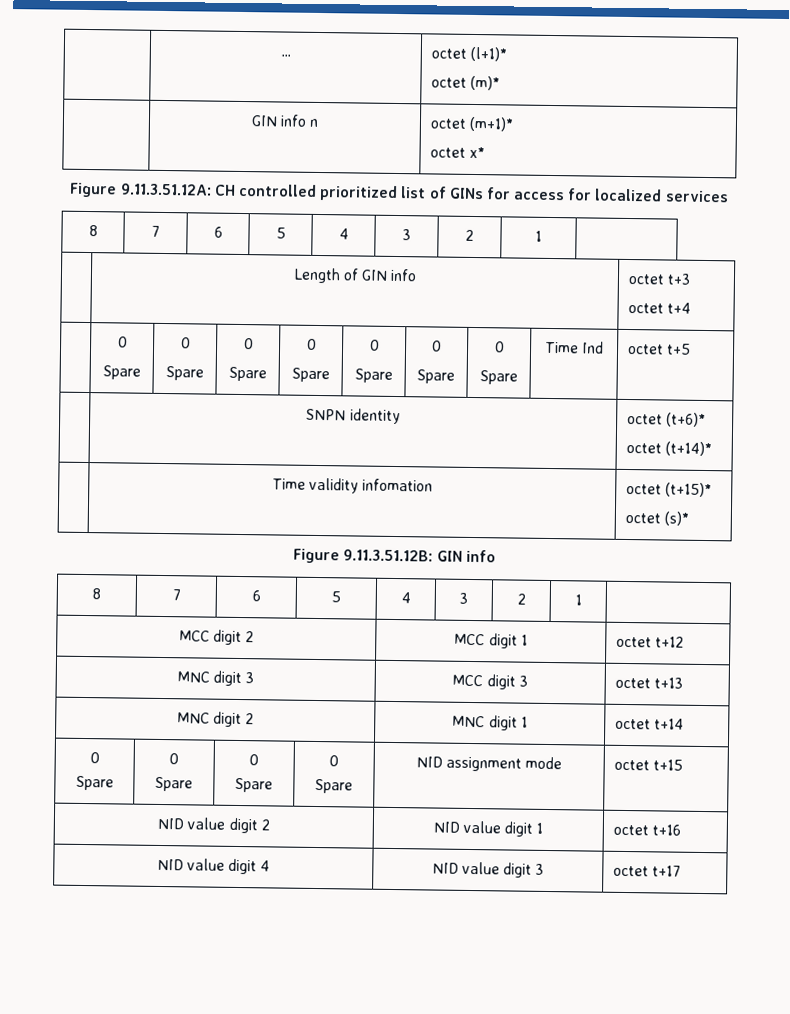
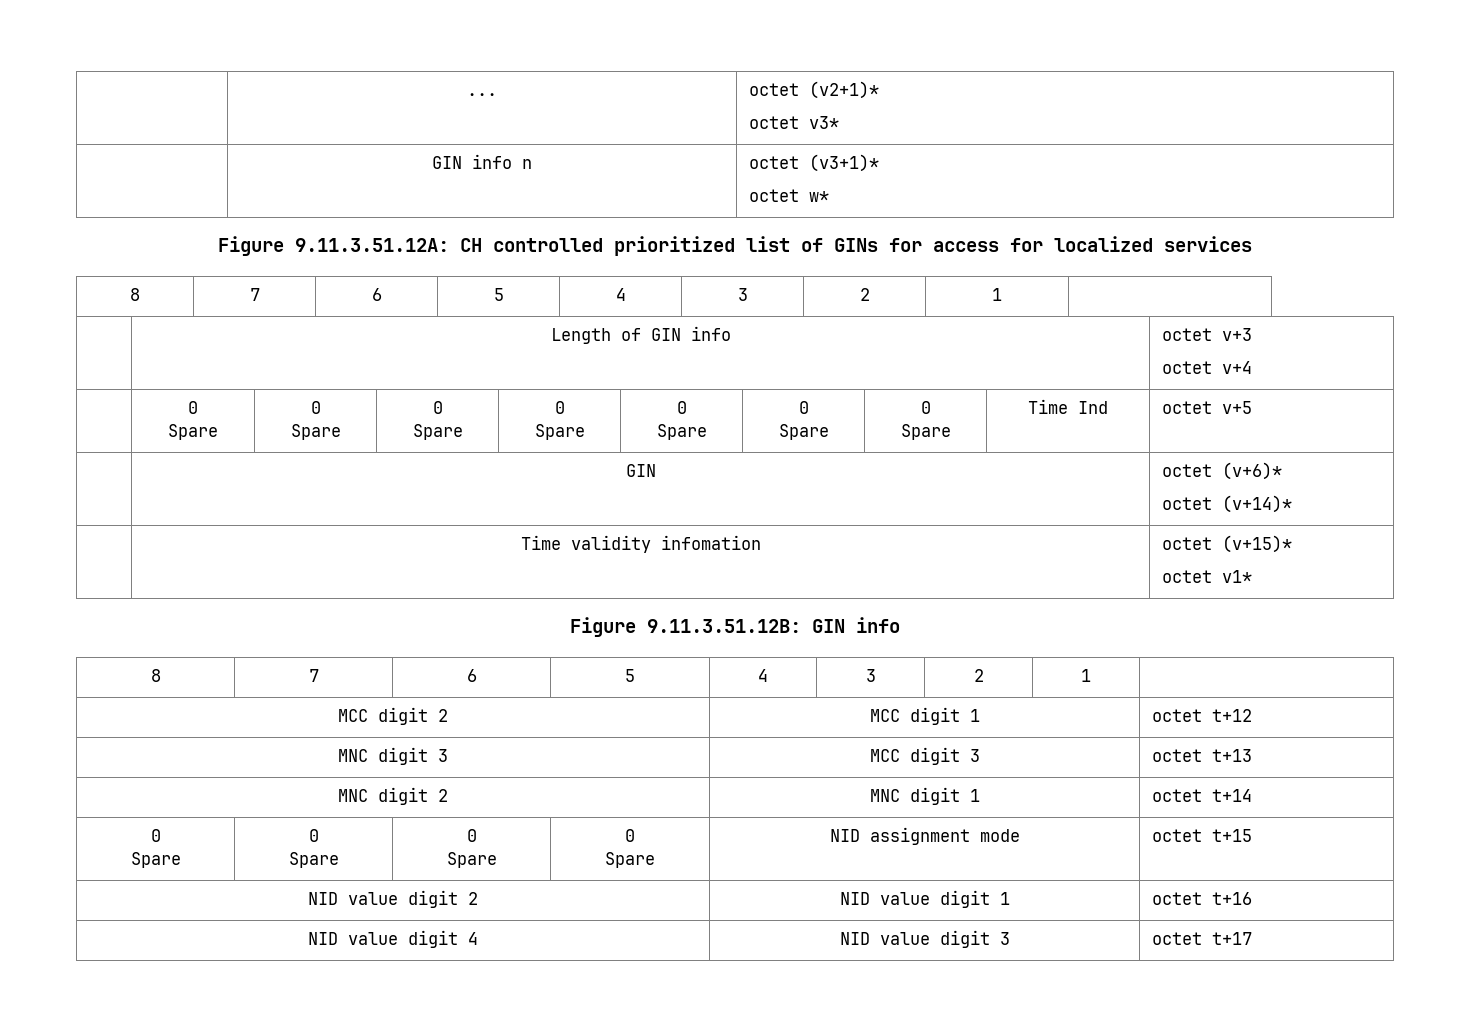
- | ... | octet (l+1)*
- octet (m)*
+ | ... | octet (v2+1)*
+ octet v3*
- | GIN info n | octet (m+1)*
- octet x*
+ | GIN info n | octet (v3+1)*
+ octet w*
- | Length of GIN info | octet t+3
- octet t+4
+ | Length of GIN info | octet v+3
+ octet v+4
  | 0
  Spare | 0
  Spare | 0
  Spare | 0
  Spare | 0
  Spare | 0
  Spare | 0
- Spare | Time Ind | octet t+5
- | SNPN identity | octet (t+6)*
- octet (t+14)*
+ Spare | Time Ind | octet v+5
+ | GIN | octet (v+6)*
+ octet (v+14)*
- | Time validity infomation | octet (t+15)*
- octet (s)*
+ | Time validity infomation | octet (v+15)*
+ octet v1*

